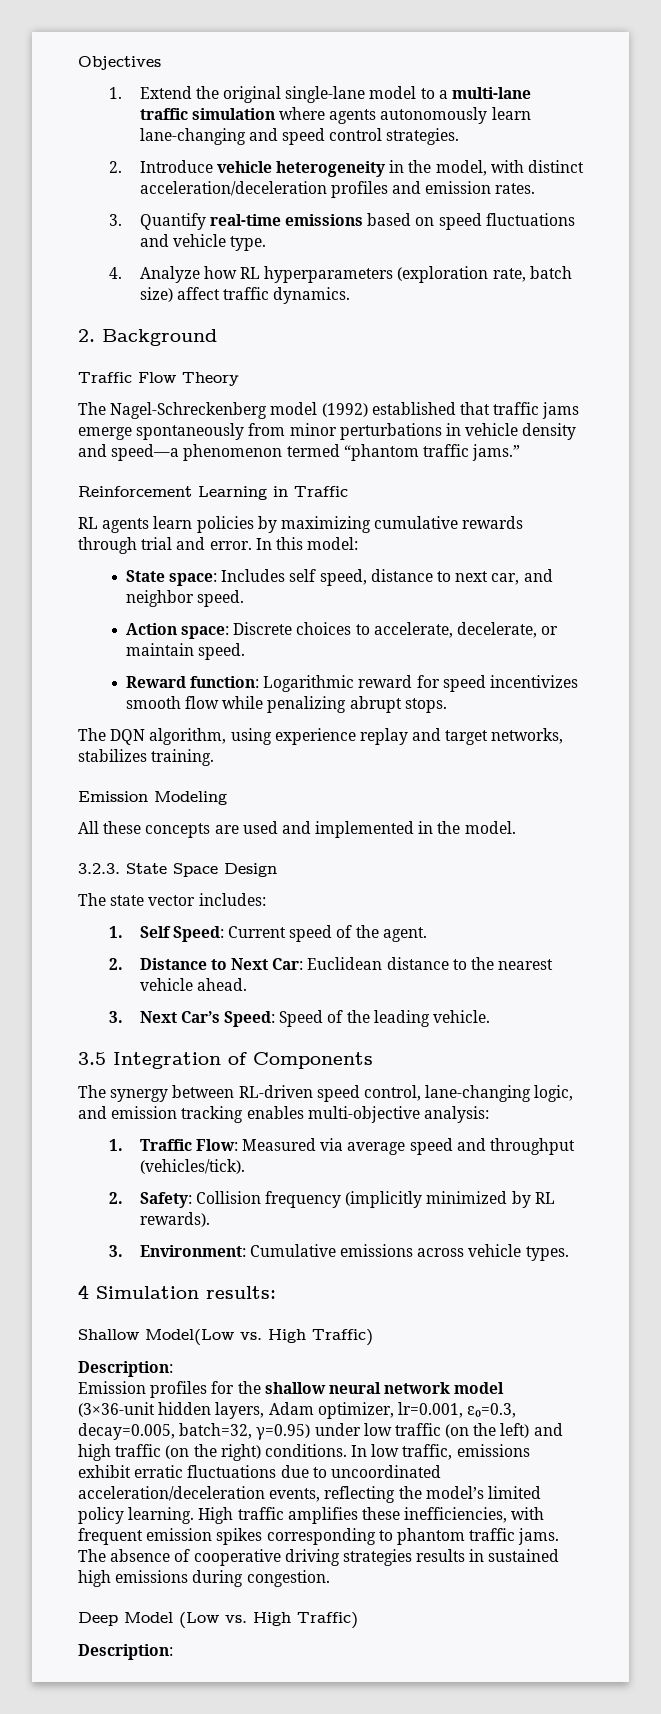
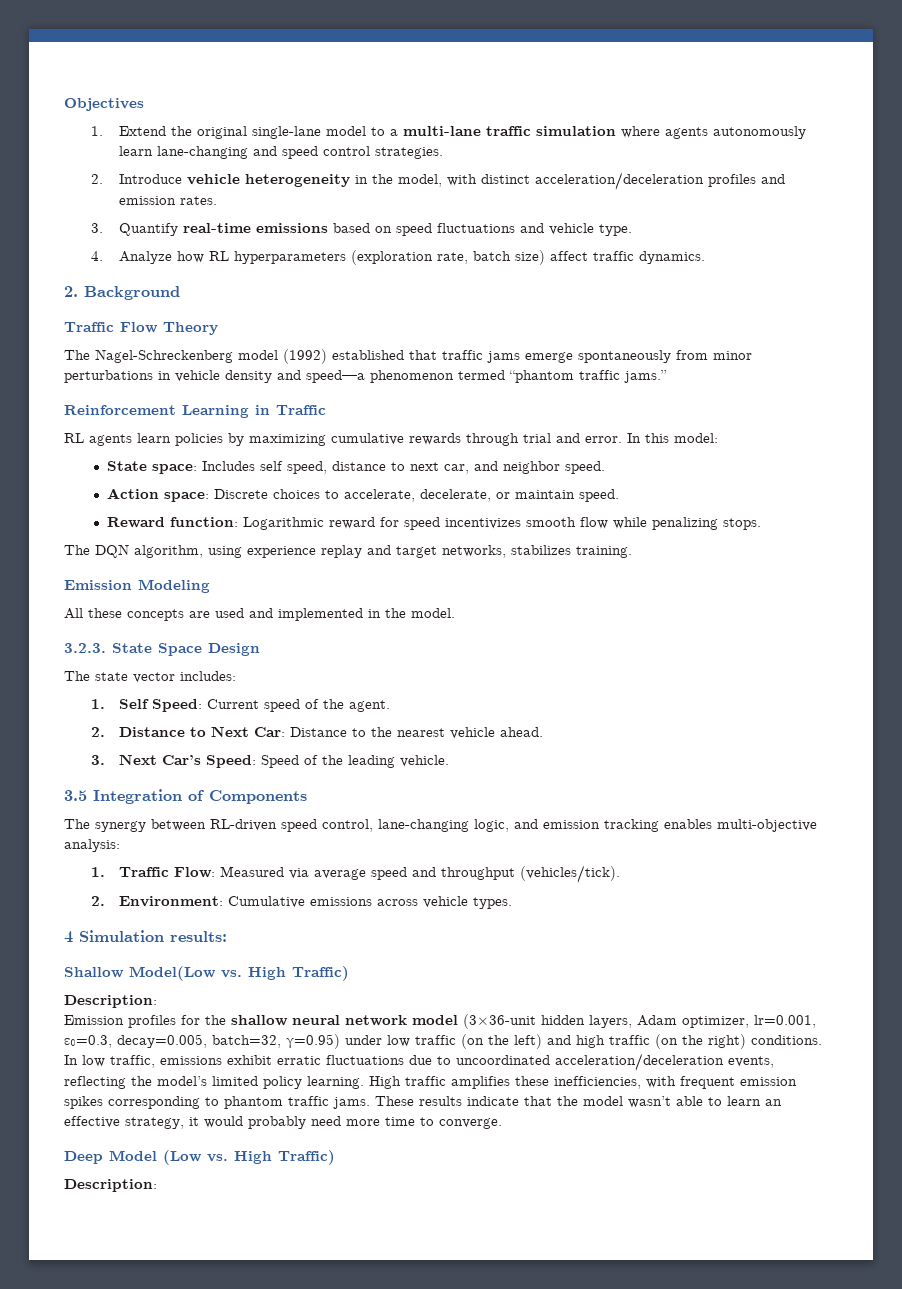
- Reward function: Logarithmic reward for speed incentivizes smooth flow while penalizing abrupt stops.
+ Reward function: Logarithmic reward for speed incentivizes smooth flow while penalizing stops.
- 2. Distance to Next Car: Euclidean distance to the nearest vehicle ahead.
+ 2. Distance to Next Car: Distance to the nearest vehicle ahead.
- 2. Safety: Collision frequency (implicitly minimized by RL rewards).
- 3. Environment: Cumulative emissions across vehicle types.
+ 2. Environment: Cumulative emissions across vehicle types.
- The absence of cooperative driving strategies results in sustained high emissions during congestion.
+ These results indicate that the model wasn’t able to learn an effective strategy, it would probably need more time to converge.

